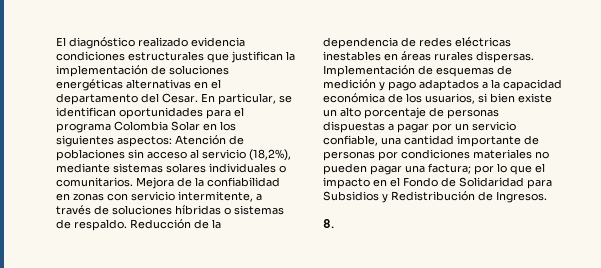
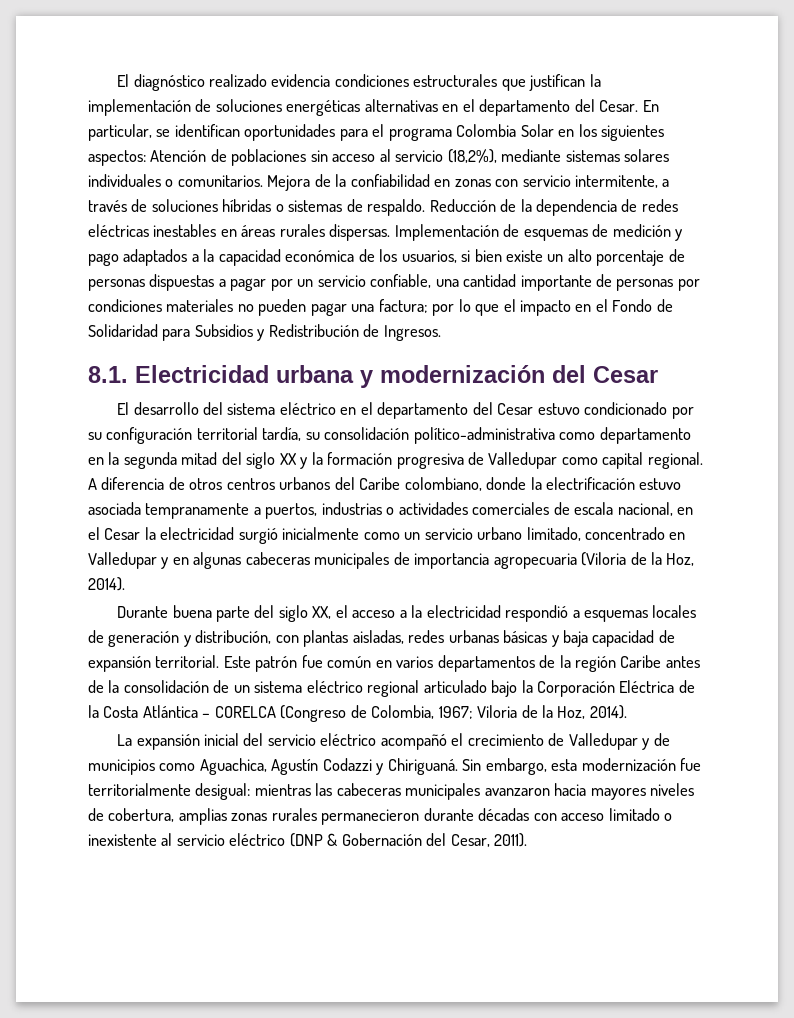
- 8.
+ 8.1. Electricidad urbana y modernización del Cesar
+ El desarrollo del sistema eléctrico en el departamento del Cesar estuvo condicionado por su configuración territorial tardía, su consolidación político-administrativa como departamento en la segunda mitad del siglo XX y la formación progresiva de Valledupar como capital regional. A diferencia de otros centros urbanos del Caribe colombiano, donde la electrificación estuvo asociada tempranamente a puertos, industrias o actividades comerciales de escala nacional, en el Cesar la electricidad surgió inicialmente como un servicio urbano limitado, concentrado en Valledupar y en algunas cabeceras municipales de importancia agropecuaria (Viloria de la Hoz, 2014).
+ Durante buena parte del siglo XX, el acceso a la electricidad respondió a esquemas locales de generación y distribución, con plantas aisladas, redes urbanas básicas y baja capacidad de expansión territorial. Este patrón fue común en varios departamentos de la región Caribe antes de la consolidación de un sistema eléctrico regional articulado bajo la Corporación Eléctrica de la Costa Atlántica – CORELCA (Congreso de Colombia, 1967; Viloria de la Hoz, 2014).
+ La expansión inicial del servicio eléctrico acompañó el crecimiento de Valledupar y de municipios como Aguachica, Agustín Codazzi y Chiriguaná. Sin embargo, esta modernización fue territorialmente desigual: mientras las cabeceras municipales avanzaron hacia mayores niveles de cobertura, amplias zonas rurales permanecieron durante décadas con acceso limitado o inexistente al servicio eléctrico (DNP & Gobernación del Cesar, 2011).

